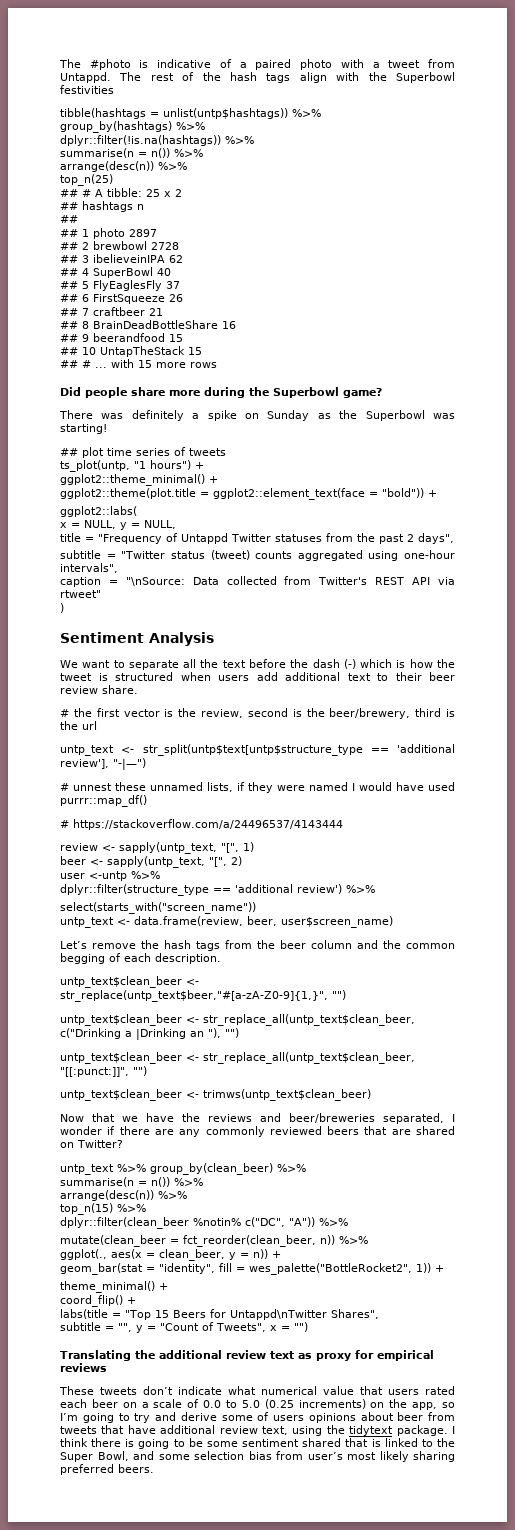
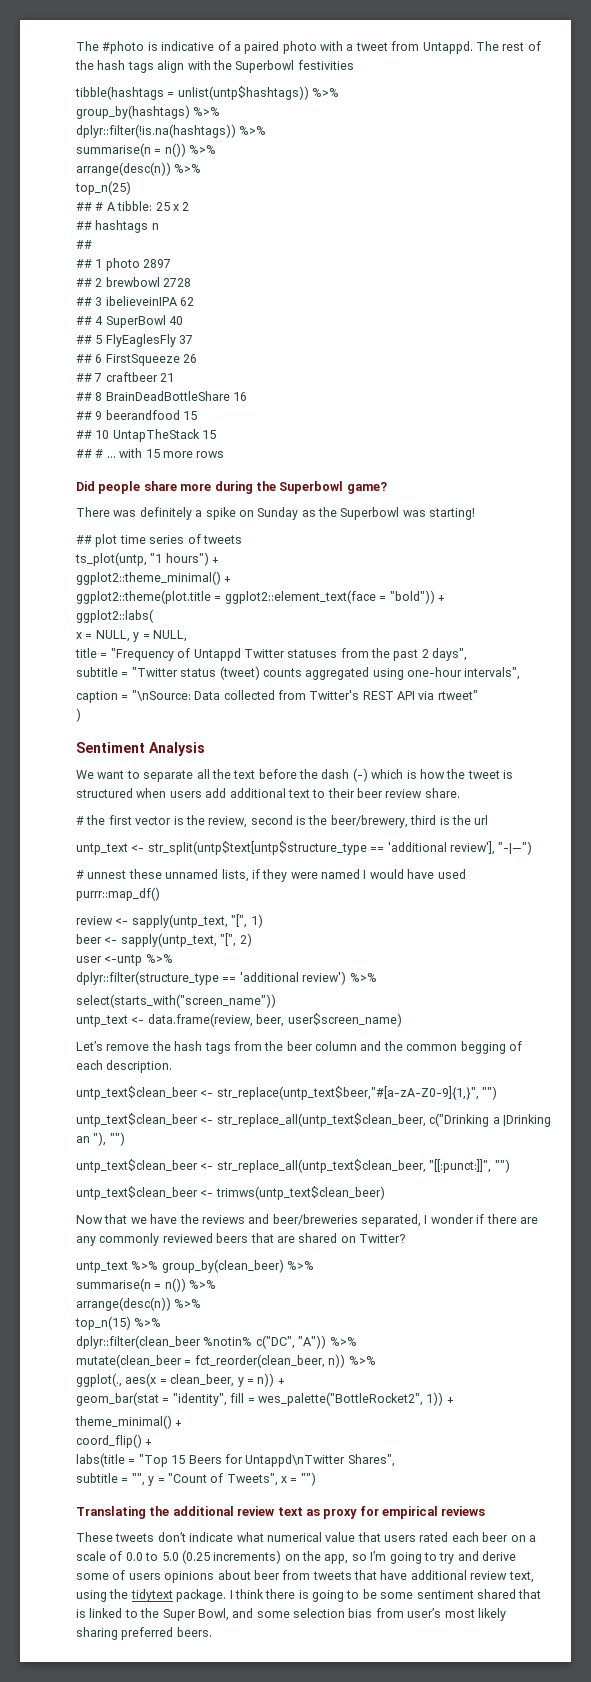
- # https://stackoverflow.com/a/24496537/4143444

